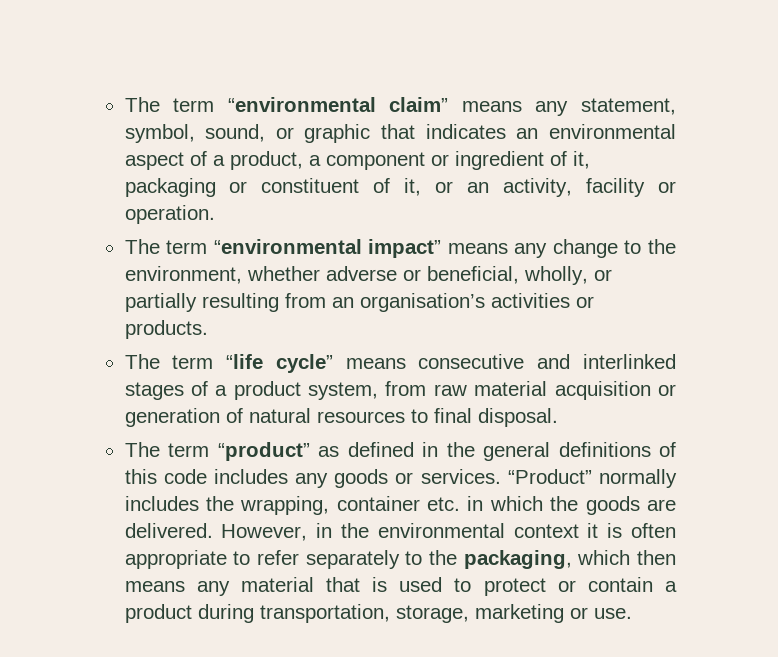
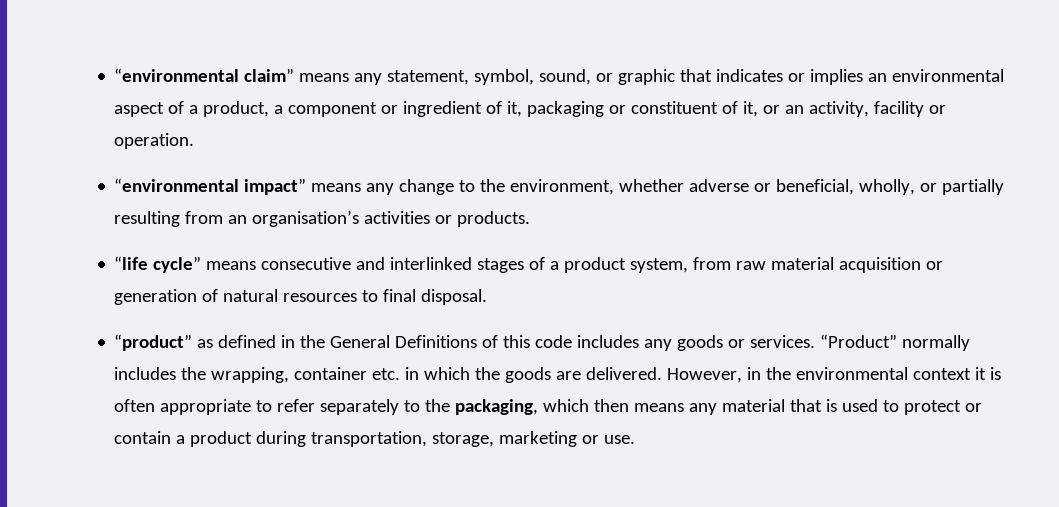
- The term “environmental claim” means any statement, symbol, sound, or graphic that indicates an environmental aspect of a product, a component or ingredient of it, packaging or constituent of it, or an activity, facility or operation.
+ “environmental claim” means any statement, symbol, sound, or graphic that indicates or implies an environmental aspect of a product, a component or ingredient of it, packaging or constituent of it, or an activity, facility or operation.
- The term “environmental impact” means any change to the environment, whether adverse or beneficial, wholly, or partially resulting from an organisation’s activities or products.
+ “environmental impact” means any change to the environment, whether adverse or beneficial, wholly, or partially resulting from an organisation’s activities or products.
- The term “life cycle” means consecutive and interlinked stages of a product system, from raw material acquisition or generation of natural resources to final disposal.
+ “life cycle” means consecutive and interlinked stages of a product system, from raw material acquisition or generation of natural resources to final disposal.
- The term “product” as defined in the general definitions of this code includes any goods or services.
+ “product” as defined in the General Definitions of this code includes any goods or services.

